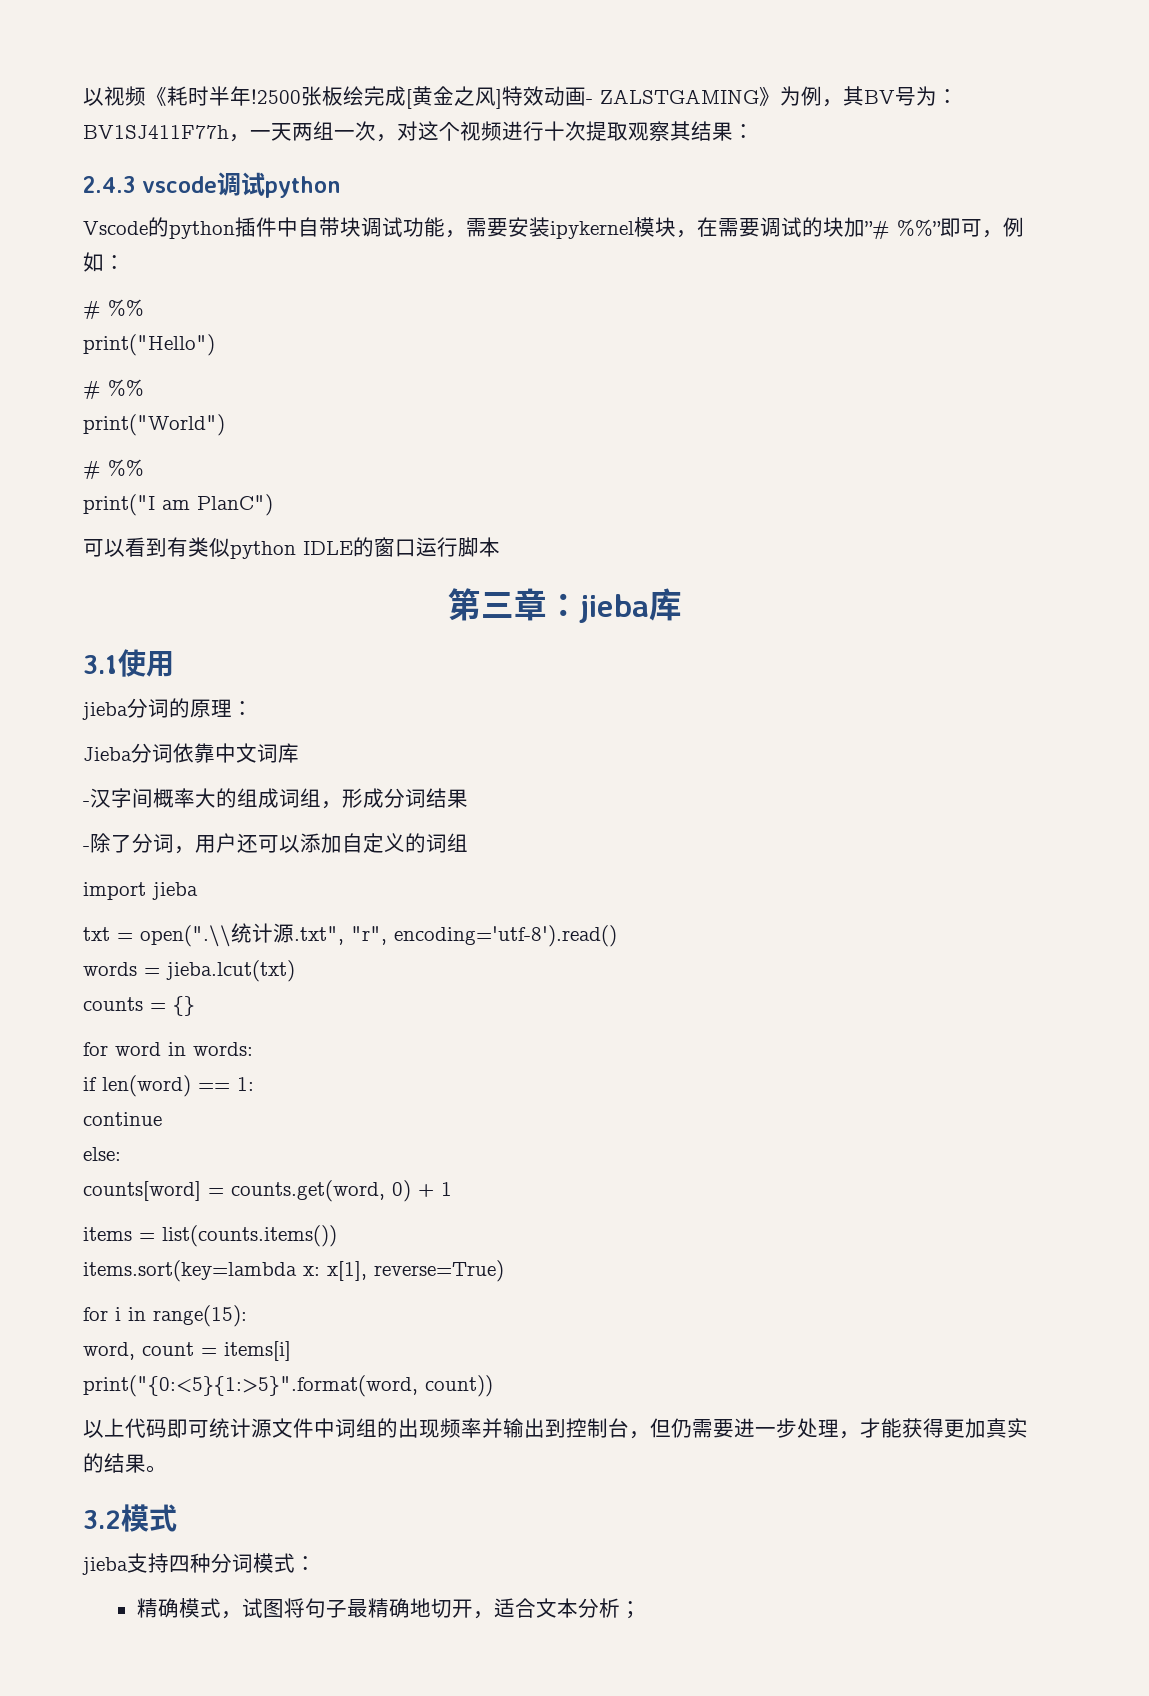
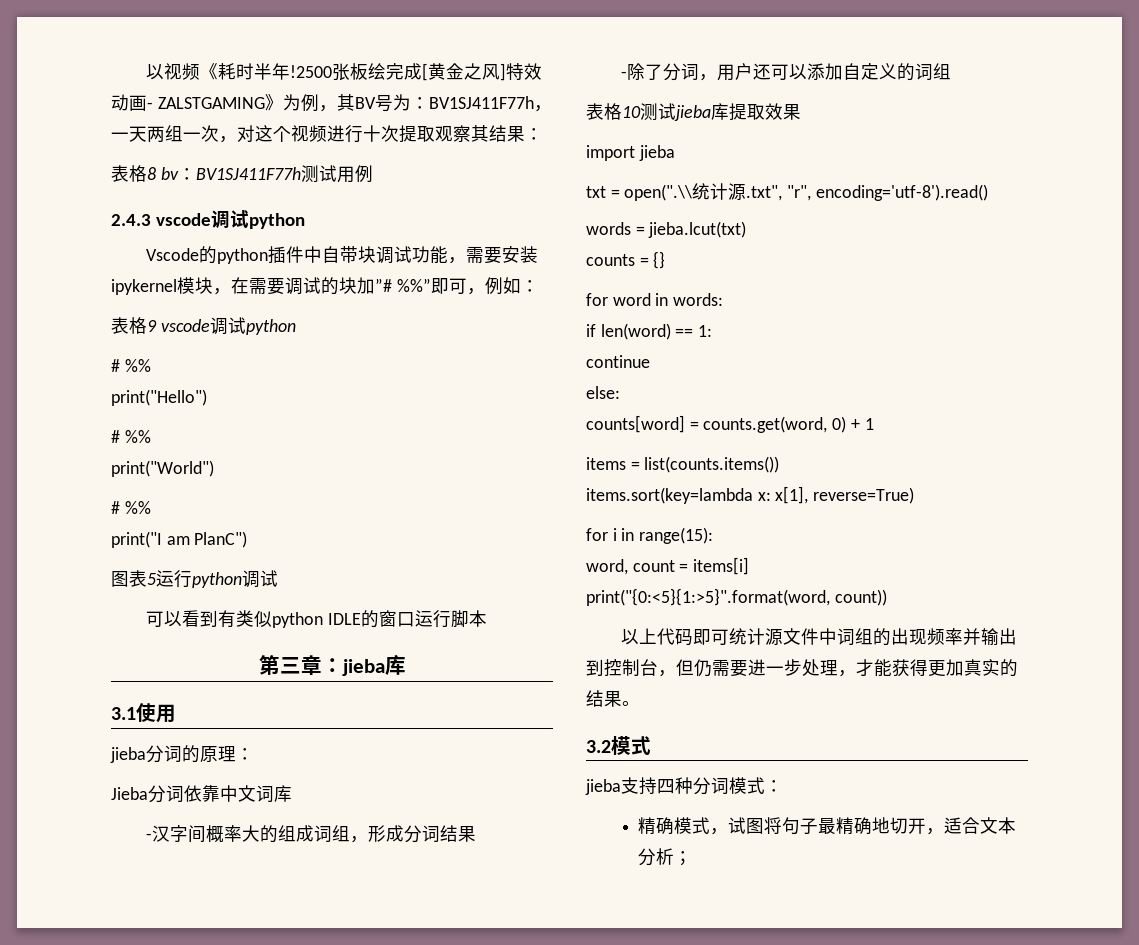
+ 表格8 bv：BV1SJ411F77h测试用例
+ 表格9 vscode调试python
+ 图表5运行python调试
+ 表格10测试jieba库提取效果

